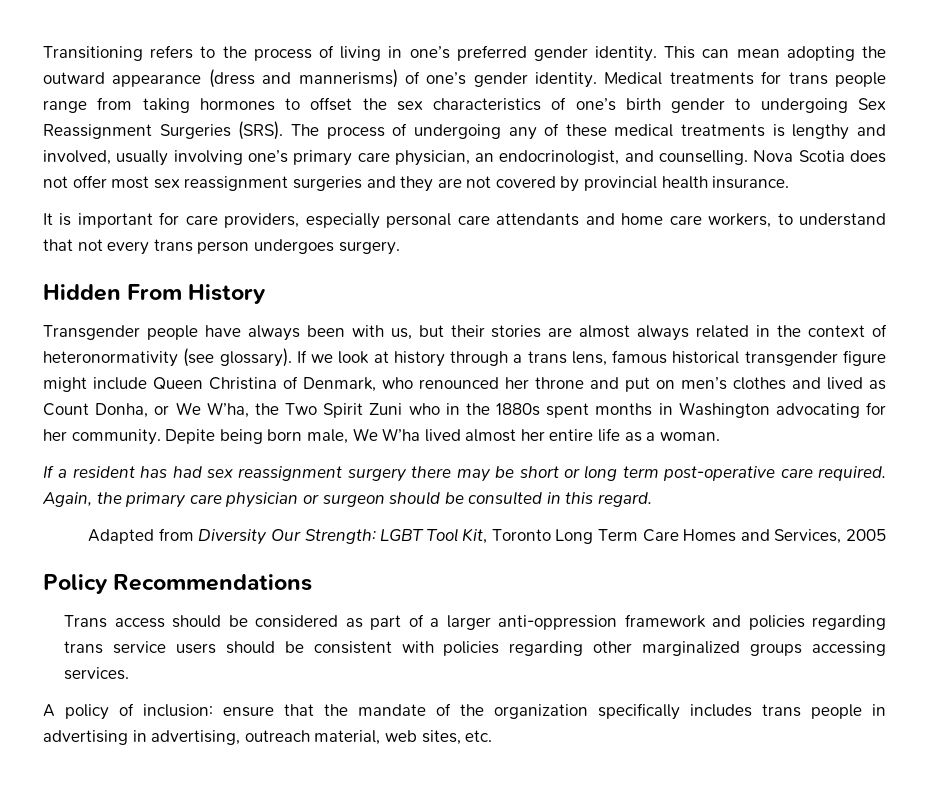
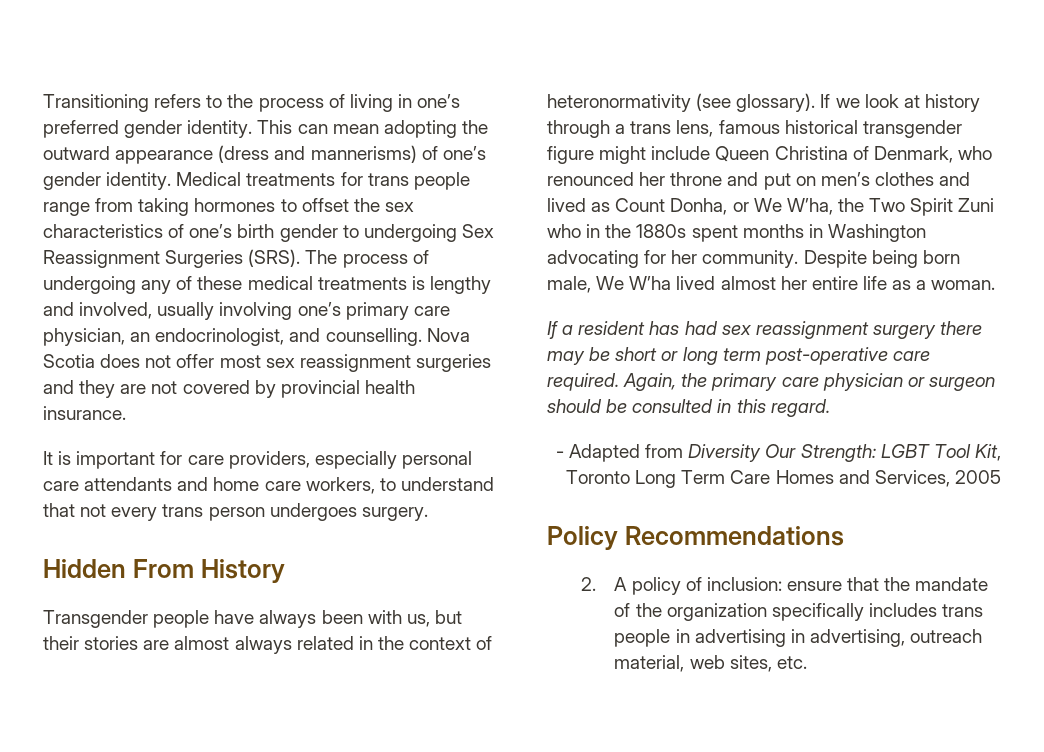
- Depite being born male, We W’ha lived almost her entire life as a woman.
+ Despite being born male, We W’ha lived almost her entire life as a woman.
- Adapted from Diversity Our Strength: LGBT Tool Kit, Toronto Long Term Care Homes and Services, 2005
+ - Adapted from Diversity Our Strength: LGBT Tool Kit, Toronto Long Term Care Homes and Services, 2005
- Trans access should be considered as part of a larger anti-oppression framework and policies regarding trans service users should be consistent with policies regarding other marginalized groups accessing services.
- A policy of inclusion: ensure that the mandate of the organization specifically includes trans people in advertising in advertising, outreach material, web sites, etc.
+ 2. A policy of inclusion: ensure that the mandate of the organization specifically includes trans people in advertising in advertising, outreach material, web sites, etc.

